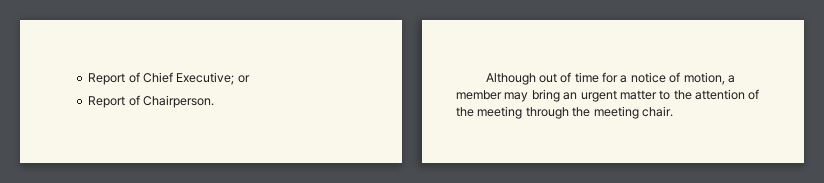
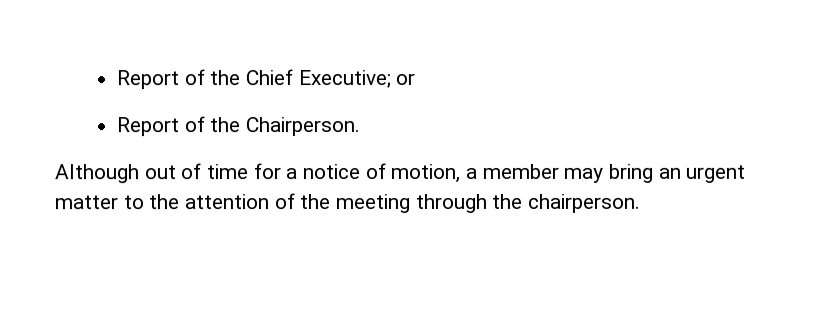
- Report of Chief Executive; or
+ Report of the Chief Executive; or
- Report of Chairperson.
+ Report of the Chairperson.
- Although out of time for a notice of motion, a member may bring an urgent matter to the attention of the meeting through the meeting chair.
+ Although out of time for a notice of motion, a member may bring an urgent matter to the attention of the meeting through the chairperson.

